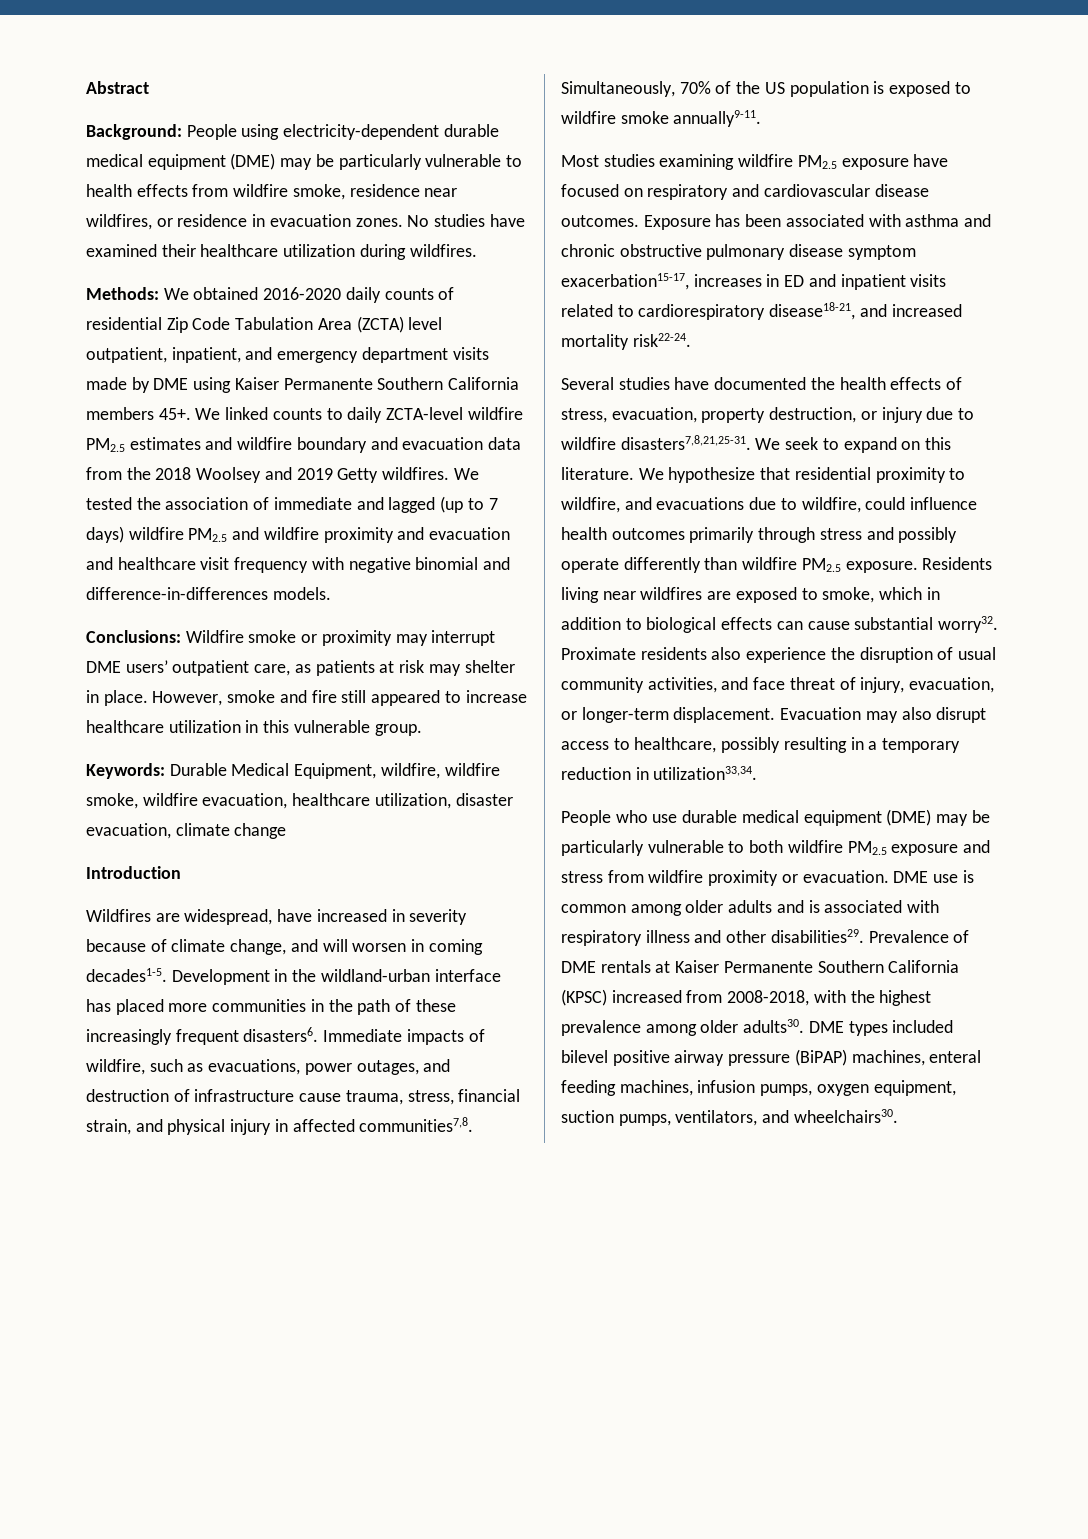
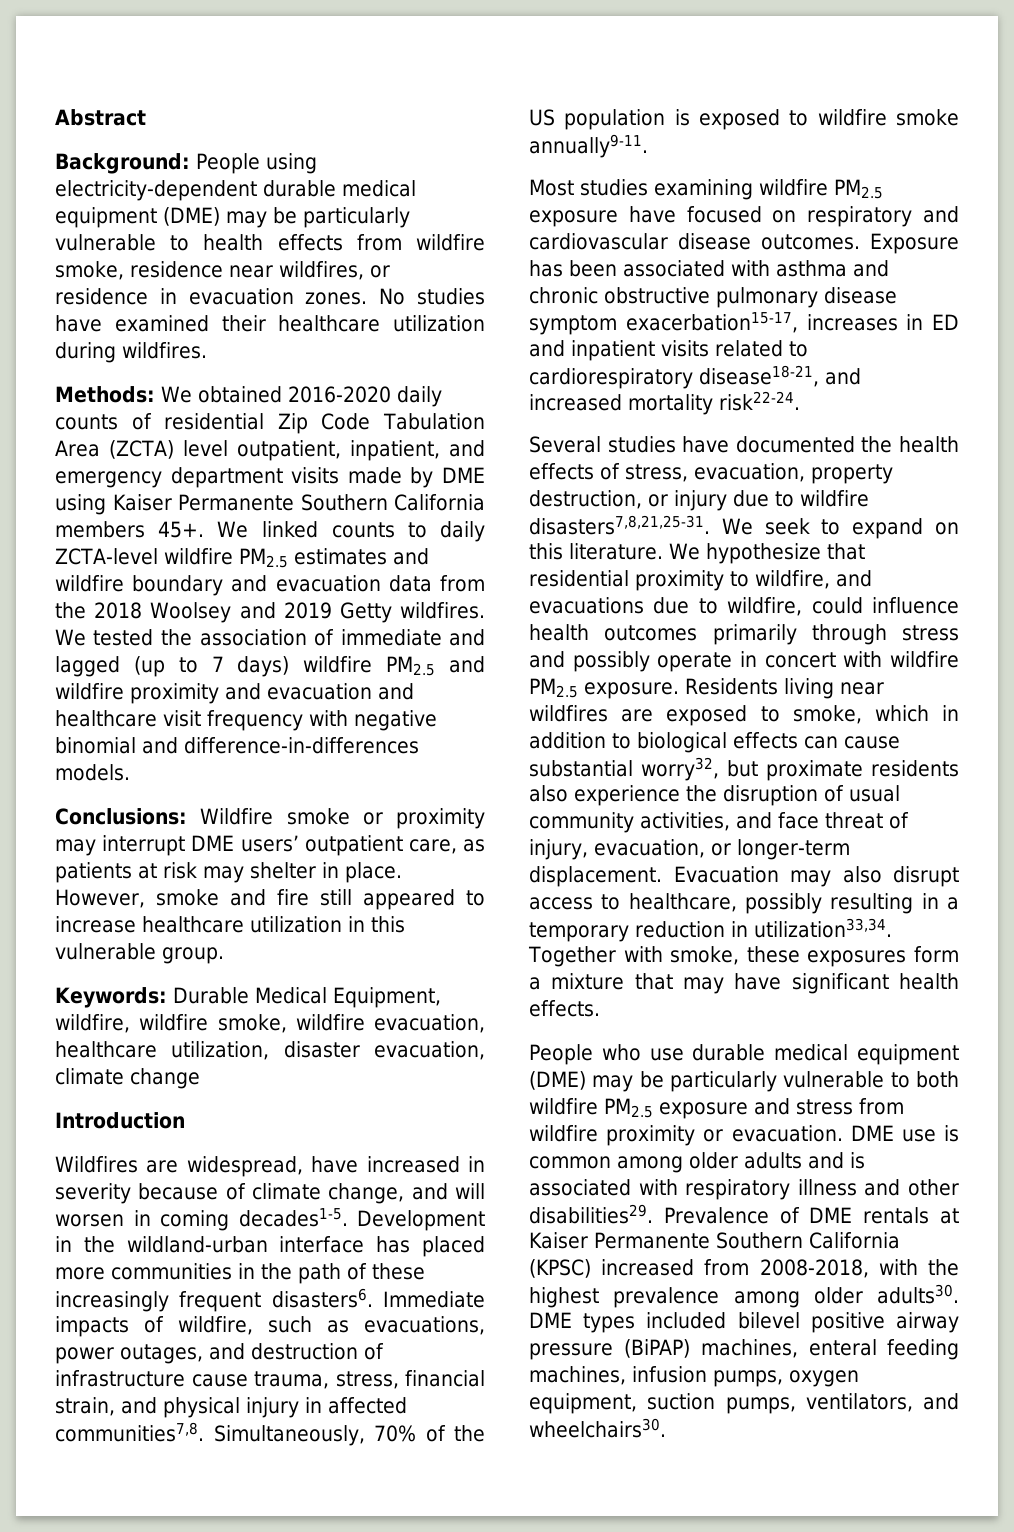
- We hypothesize that residential proximity to wildfire, and evacuations due to wildfire, could influence health outcomes primarily through stress and possibly operate differently than wildfire PM2.5 exposure.
+ We hypothesize that residential proximity to wildfire, and evacuations due to wildfire, could influence health outcomes primarily through stress and possibly operate in concert with wildfire PM2.5 exposure.
- Residents living near wildfires are exposed to smoke, which in addition to biological effects can cause substantial worry32. Proximate residents also experience the disruption of usual community activities, and face threat of injury, evacuation, or longer-term displacement.
+ Residents living near wildfires are exposed to smoke, which in addition to biological effects can cause substantial worry32, but proximate residents also experience the disruption of usual community activities, and face threat of injury, evacuation, or longer-term displacement.
+ Together with smoke, these exposures form a mixture that may have significant health effects.

